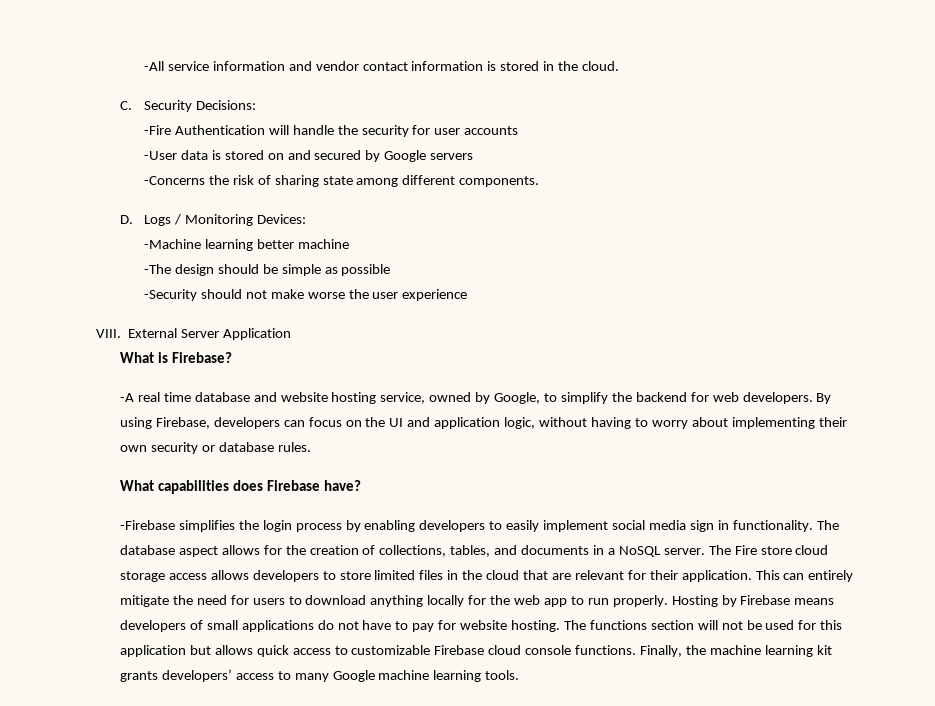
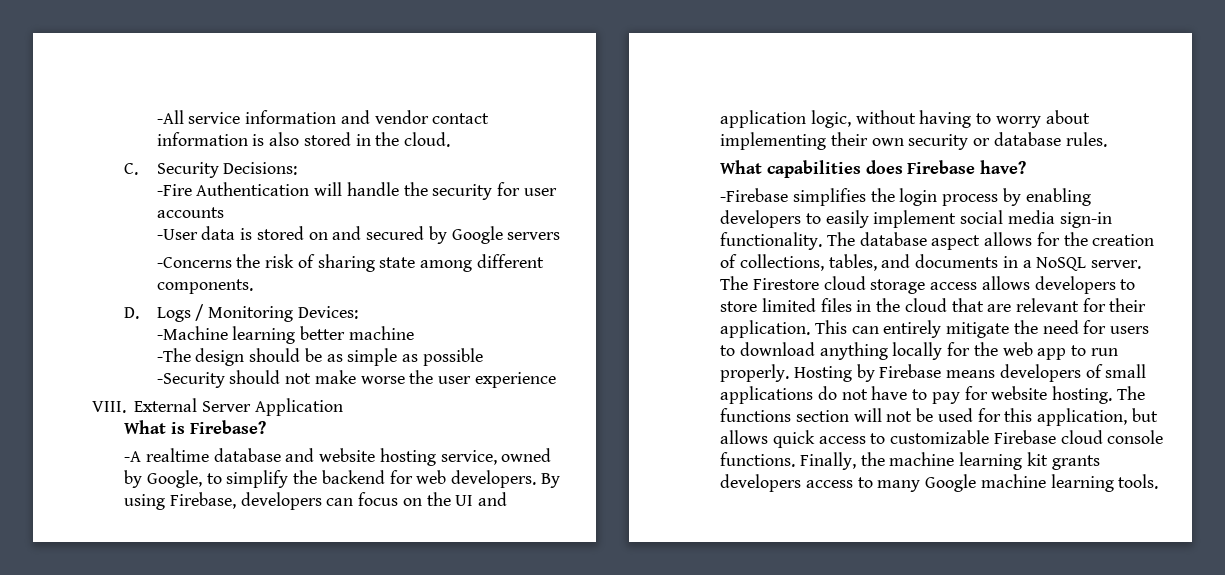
- -All service information and vendor contact information is stored in the cloud.
+ -All service information and vendor contact information is also stored in the cloud.
- -The design should be simple as possible
+ -The design should be as simple as possible
- -A real time database and website hosting service, owned by Google, to simplify the backend for web developers.
+ -A realtime database and website hosting service, owned by Google, to simplify the backend for web developers.
- -Firebase simplifies the login process by enabling developers to easily implement social media sign in functionality.
+ -Firebase simplifies the login process by enabling developers to easily implement social media sign-in functionality.
- The Fire store cloud storage access allows developers to store limited files in the cloud that are relevant for their application.
+ The Firestore cloud storage access allows developers to store limited files in the cloud that are relevant for their application.
- The functions section will not be used for this application but allows quick access to customizable Firebase cloud console functions.
+ The functions section will not be used for this application, but allows quick access to customizable Firebase cloud console functions.
- Finally, the machine learning kit grants developers’ access to many Google machine learning tools.
+ Finally, the machine learning kit grants developers access to many Google machine learning tools.

